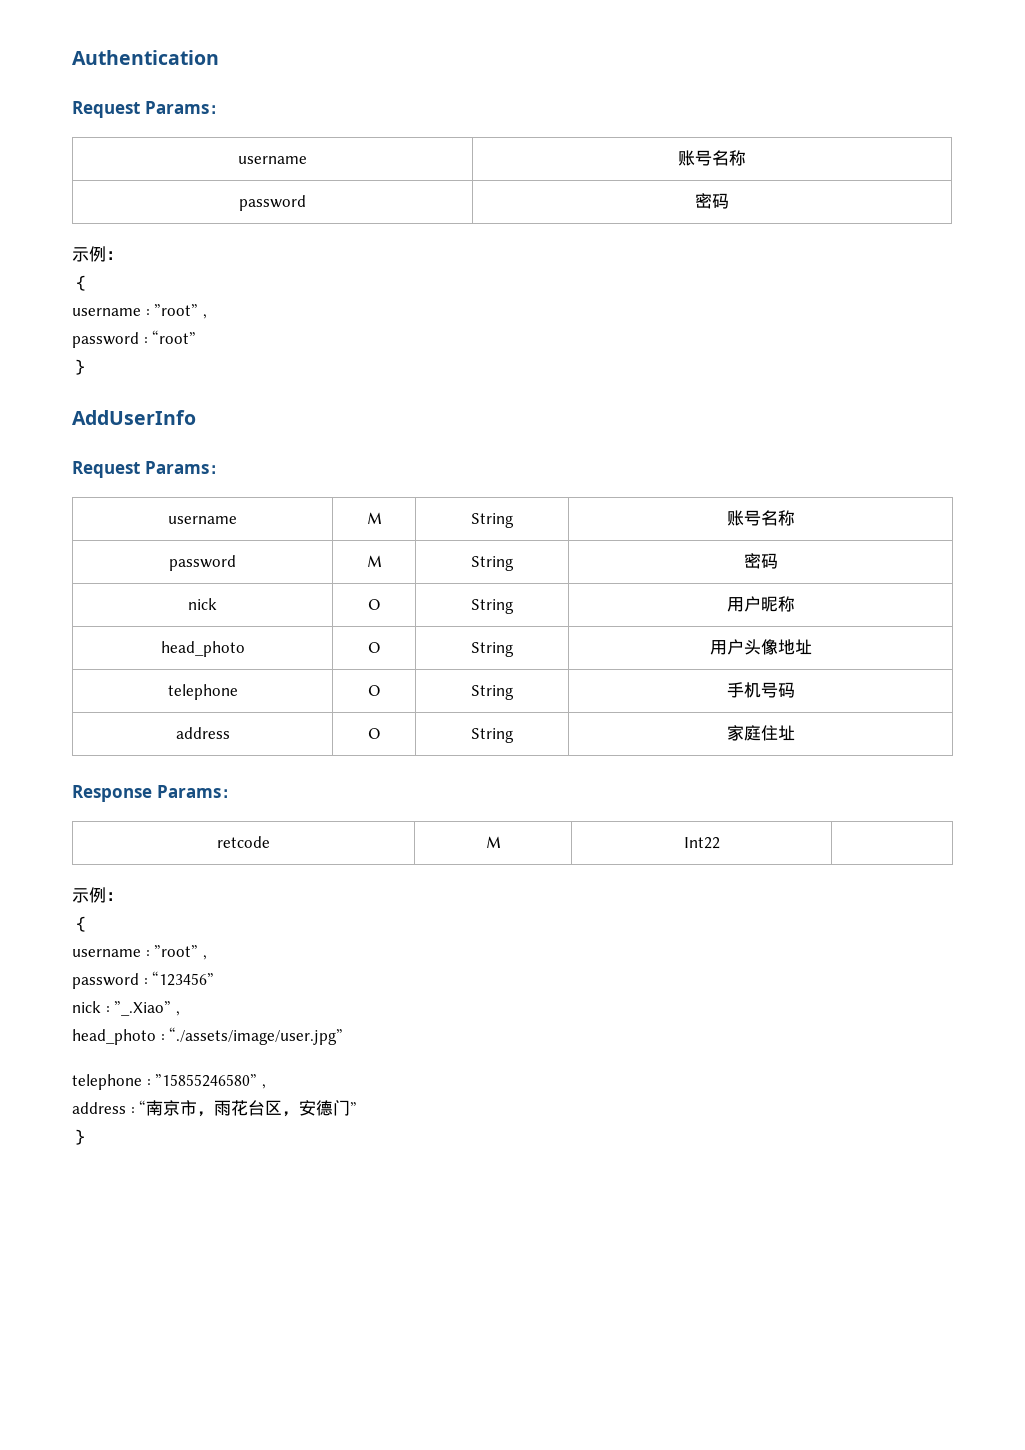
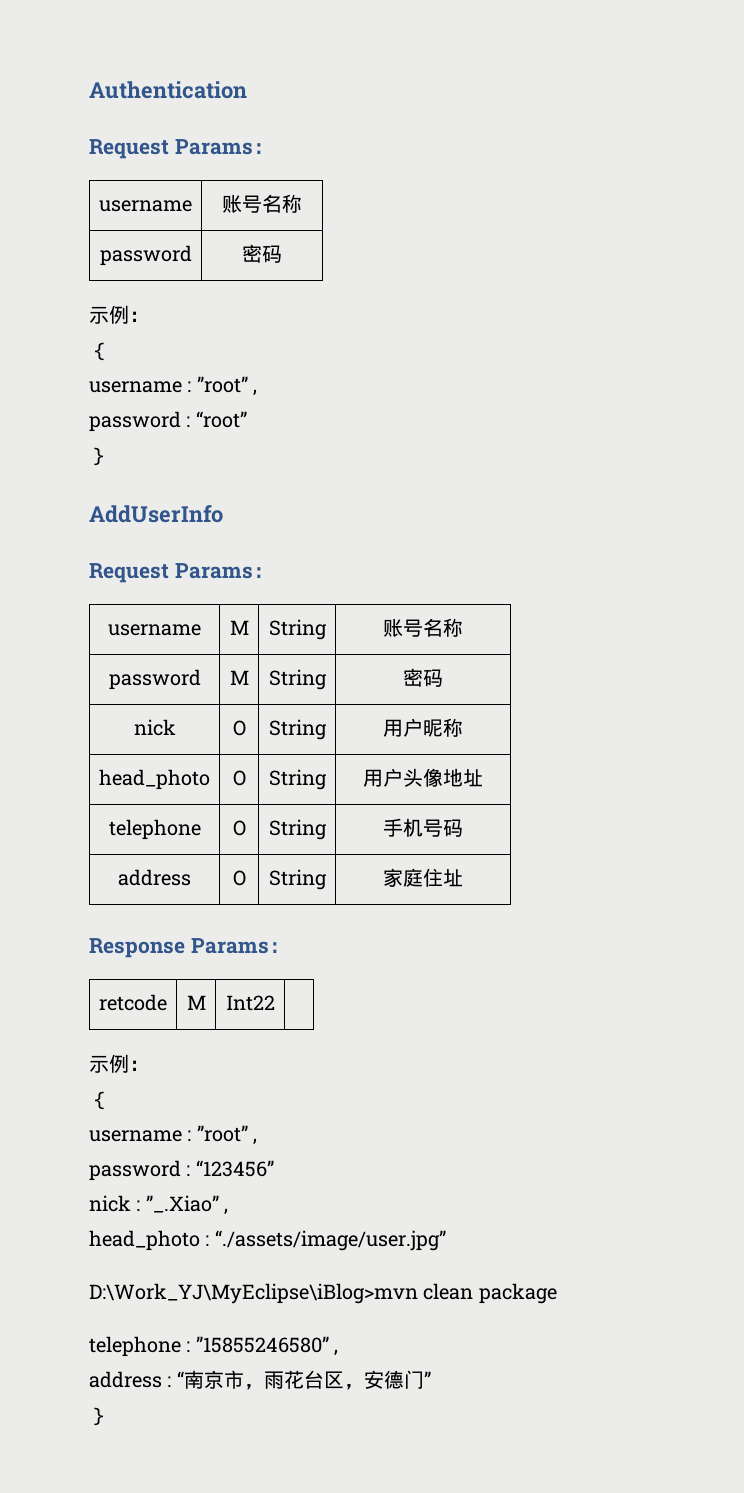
+ D:\Work_YJ\MyEclipse\iBlog>mvn clean package

